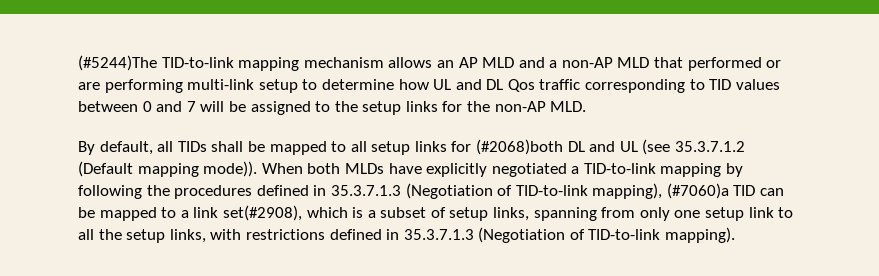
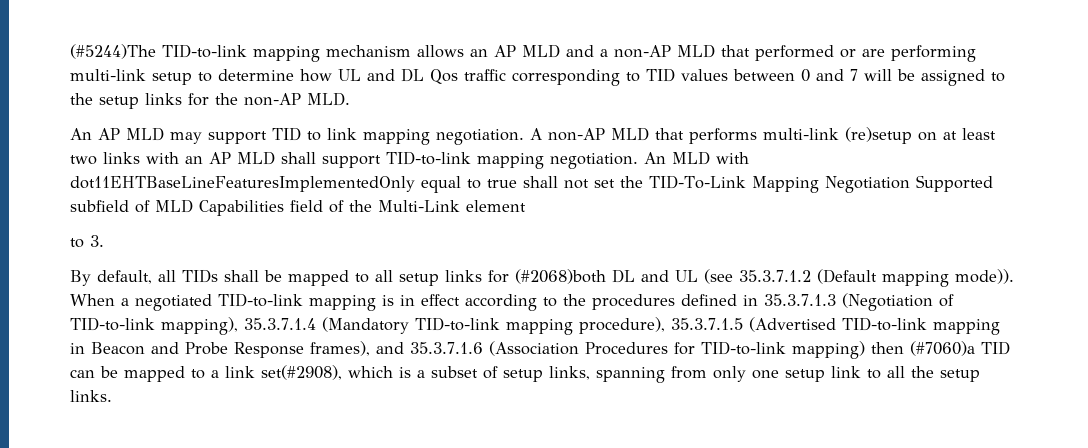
+ An AP MLD may support TID to link mapping negotiation. A non-AP MLD that performs multi-link (re)setup on at least two links with an AP MLD shall support TID-to-link mapping negotiation. An MLD with dot11EHTBaseLineFeaturesImplementedOnly equal to true shall not set the TID-To-Link Mapping Negotiation Supported subfield of MLD Capabilities field of the Multi-Link element
+ to 3.
- When both MLDs have explicitly negotiated a TID-to-link mapping by following the procedures defined in 35.3.7.1.3 (Negotiation of TID-to-link mapping), (#7060)a TID can be mapped to a link set(#2908), which is a subset of setup links, spanning from only one setup link to all the setup links, with restrictions defined in 35.3.7.1.3 (Negotiation of TID-to-link mapping).
+ When a negotiated TID-to-link mapping is in effect according to the procedures defined in 35.3.7.1.3 (Negotiation of TID-to-link mapping), 35.3.7.1.4 (Mandatory TID-to-link mapping procedure), 35.3.7.1.5 (Advertised TID-to-link mapping in Beacon and Probe Response frames), and 35.3.7.1.6 (Association Procedures for TID-to-link mapping) then (#7060)a TID can be mapped to a link set(#2908), which is a subset of setup links, spanning from only one setup link to all the setup links.

